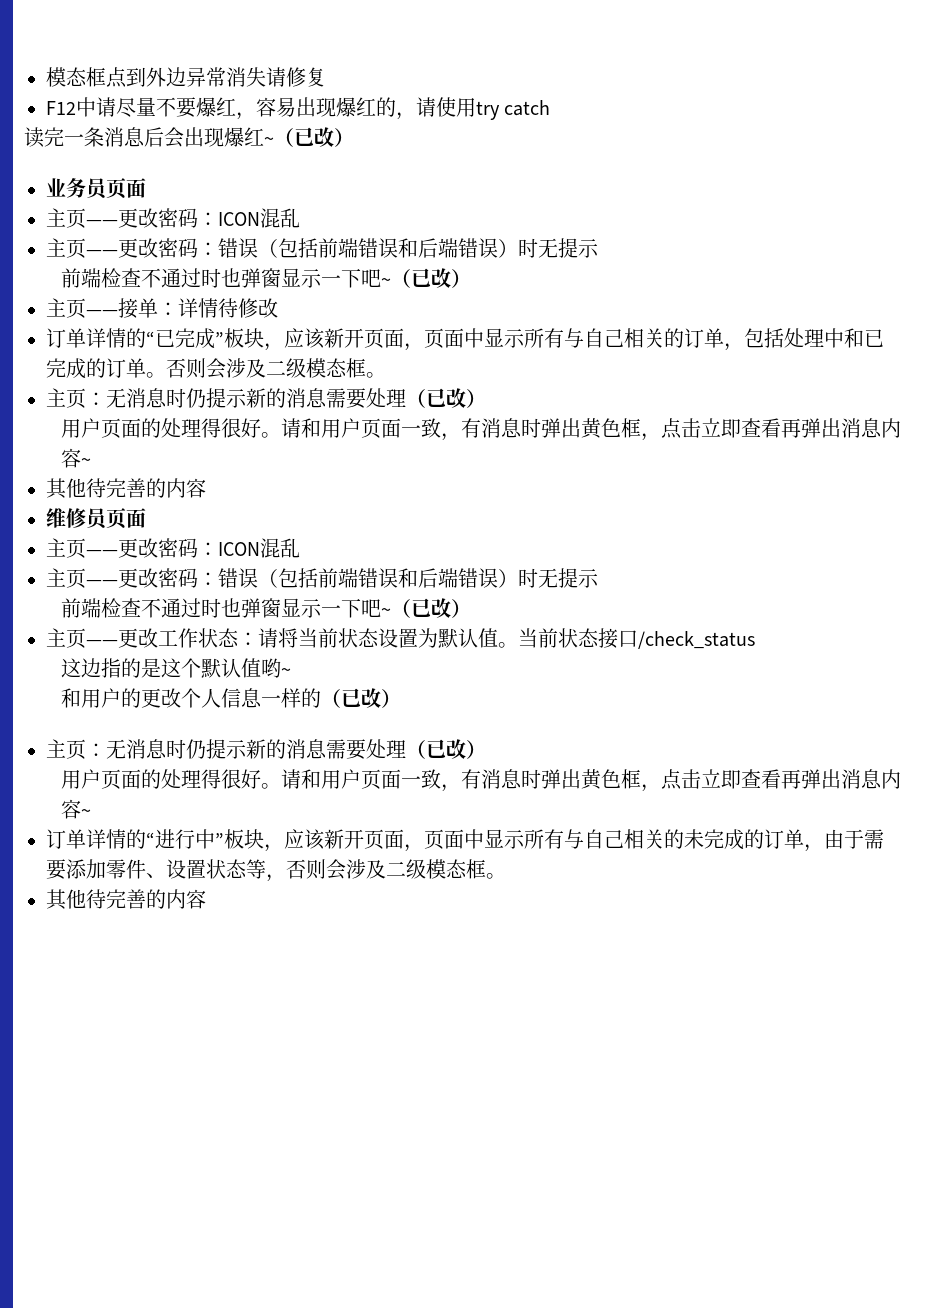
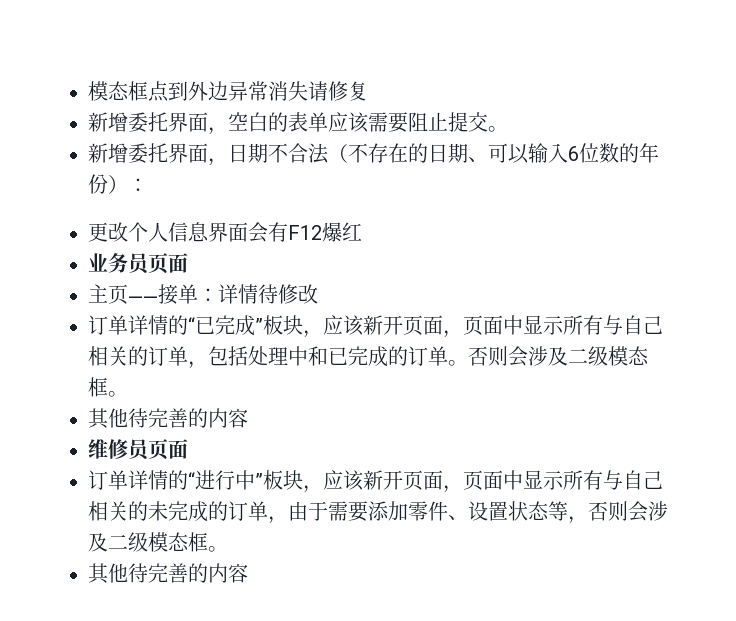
- F12中请尽量不要爆红，容易出现爆红的，请使用try catch
- 读完一条消息后会出现爆红~（已改）
+ 新增委托界面，空白的表单应该需要阻止提交。
+ 新增委托界面，日期不合法（不存在的日期、可以输入6位数的年份）：
+ 更改个人信息界面会有F12爆红
  业务员页面
- 主页——更改密码：ICON混乱
- 主页——更改密码：错误（包括前端错误和后端错误）时无提示
- 前端检查不通过时也弹窗显示一下吧~（已改）
  订单详情的“已完成”板块，应该新开页面，页面中显示所有与自己相关的订单，包括处理中和已完成的订单。否则会涉及二级模态框。
- 主页：无消息时仍提示新的消息需要处理（已改）
- 用户页面的处理得很好。请和用户页面一致，有消息时弹出黄色框，点击立即查看再弹出消息内容~
  维修员页面
- 主页——更改密码：ICON混乱
- 主页——更改密码：错误（包括前端错误和后端错误）时无提示
- 前端检查不通过时也弹窗显示一下吧~（已改）
- 主页——更改工作状态：请将当前状态设置为默认值。当前状态接口/check_status
- 这边指的是这个默认值哟~
- 和用户的更改个人信息一样的（已改）
- 主页：无消息时仍提示新的消息需要处理（已改）
- 用户页面的处理得很好。请和用户页面一致，有消息时弹出黄色框，点击立即查看再弹出消息内容~

